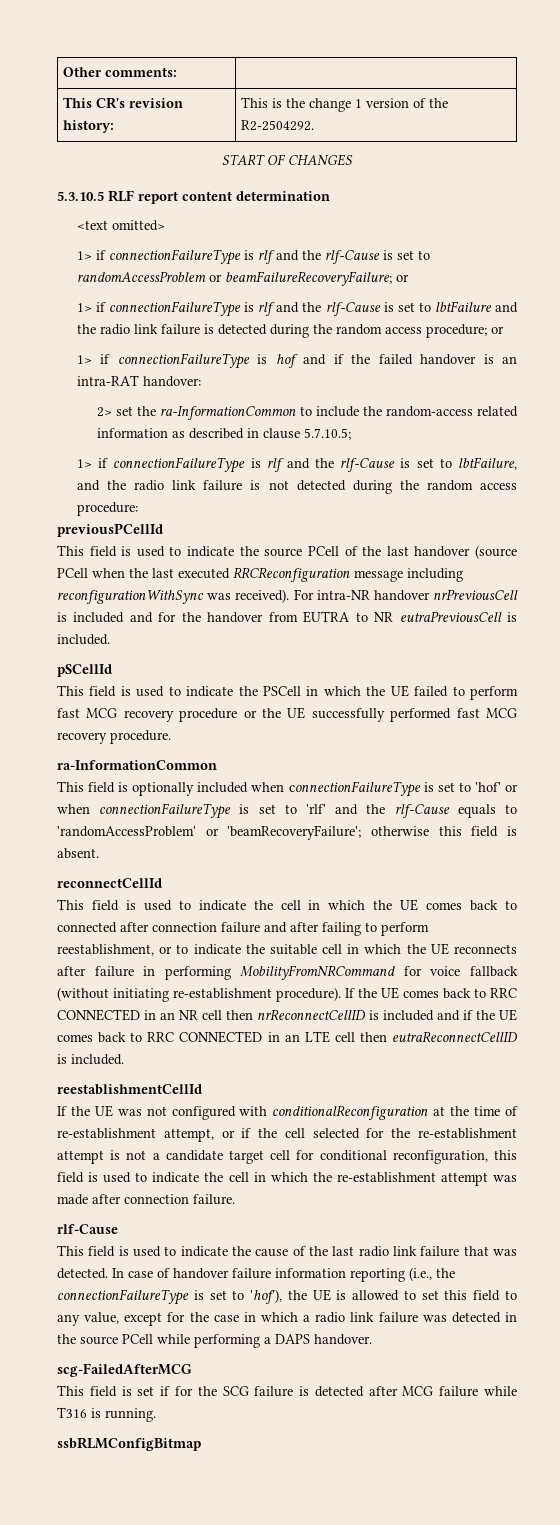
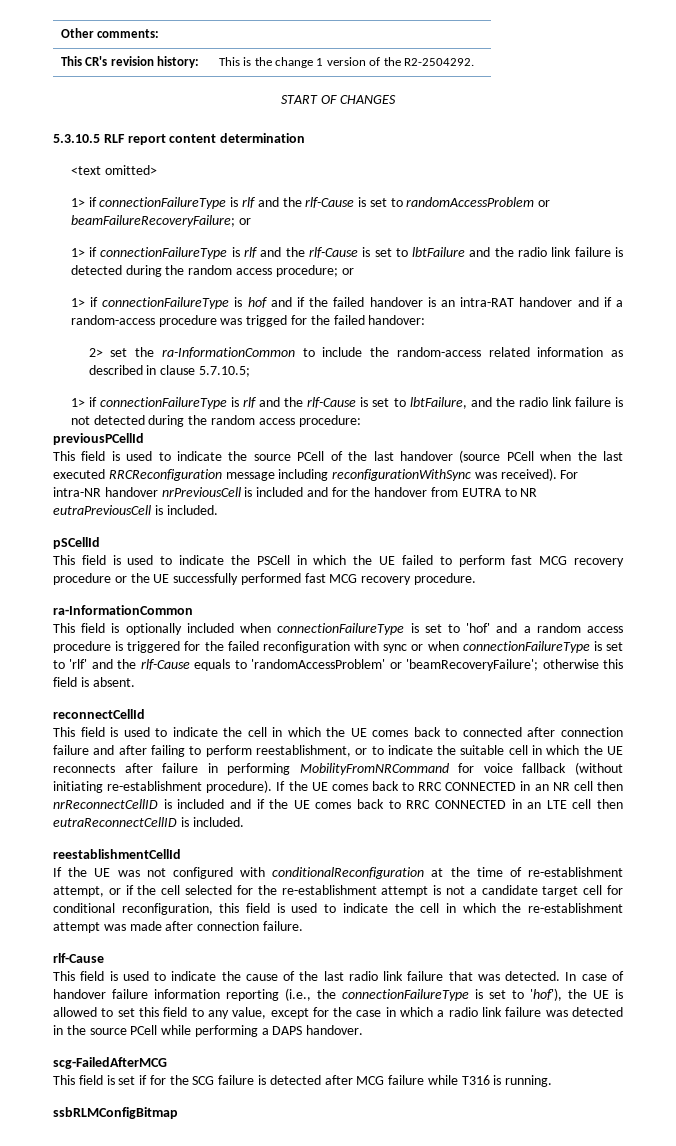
- 1> if connectionFailureType is hof and if the failed handover is an intra-RAT handover:
+ 1> if connectionFailureType is hof and if the failed handover is an intra-RAT handover and if a random-access procedure was trigged for the failed handover:
- This field is optionally included when connectionFailureType is set to 'hof' or when connectionFailureType is set to 'rlf' and the rlf-Cause equals to 'randomAccessProblem' or 'beamRecoveryFailure'; otherwise this field is absent.
+ This field is optionally included when connectionFailureType is set to 'hof' and a random access procedure is triggered for the failed reconfiguration with sync or when connectionFailureType is set to 'rlf' and the rlf-Cause equals to 'randomAccessProblem' or 'beamRecoveryFailure'; otherwise this field is absent.

